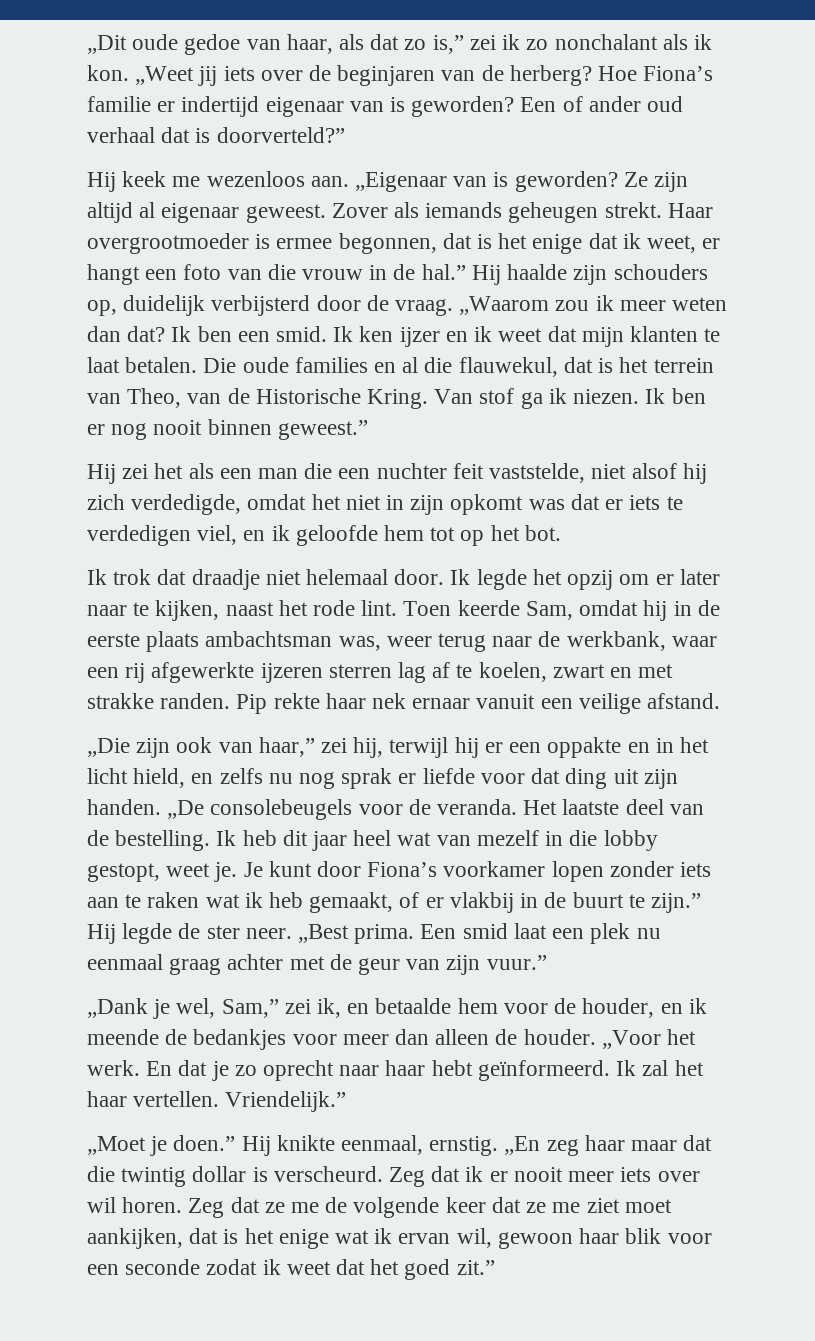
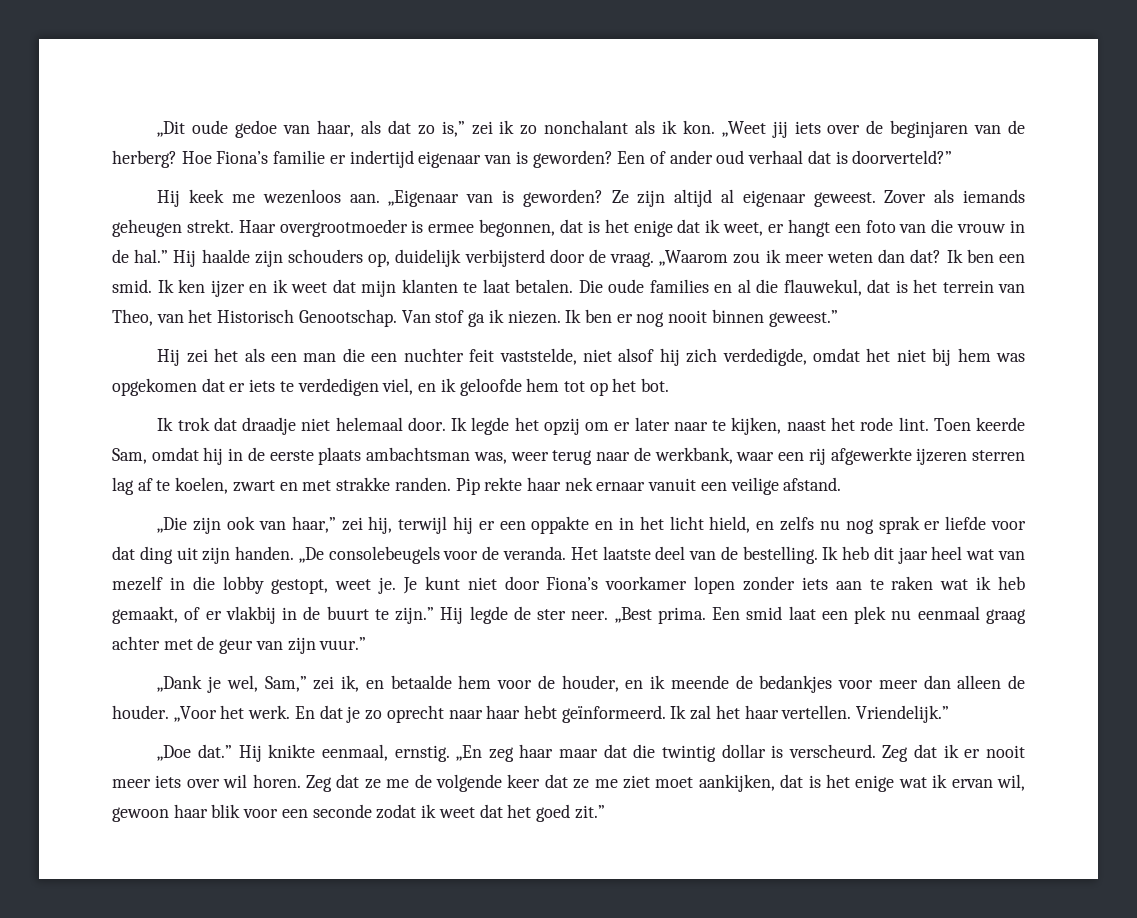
- Die oude families en al die flauwekul, dat is het terrein van Theo, van de Historische Kring.
+ Die oude families en al die flauwekul, dat is het terrein van Theo, van het Historisch Genootschap.
- Hij zei het als een man die een nuchter feit vaststelde, niet alsof hij zich verdedigde, omdat het niet in zijn opkomt was dat er iets te verdedigen viel, en ik geloofde hem tot op het bot.
+ Hij zei het als een man die een nuchter feit vaststelde, niet alsof hij zich verdedigde, omdat het niet bij hem was opgekomen dat er iets te verdedigen viel, en ik geloofde hem tot op het bot.
- Je kunt door Fiona’s voorkamer lopen zonder iets aan te raken wat ik heb gemaakt, of er vlakbij in de buurt te zijn.”
+ Je kunt niet door Fiona’s voorkamer lopen zonder iets aan te raken wat ik heb gemaakt, of er vlakbij in de buurt te zijn.”
- „Moet je doen.”
+ „Doe dat.”

